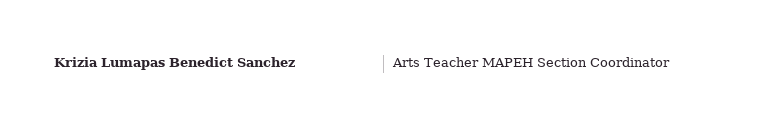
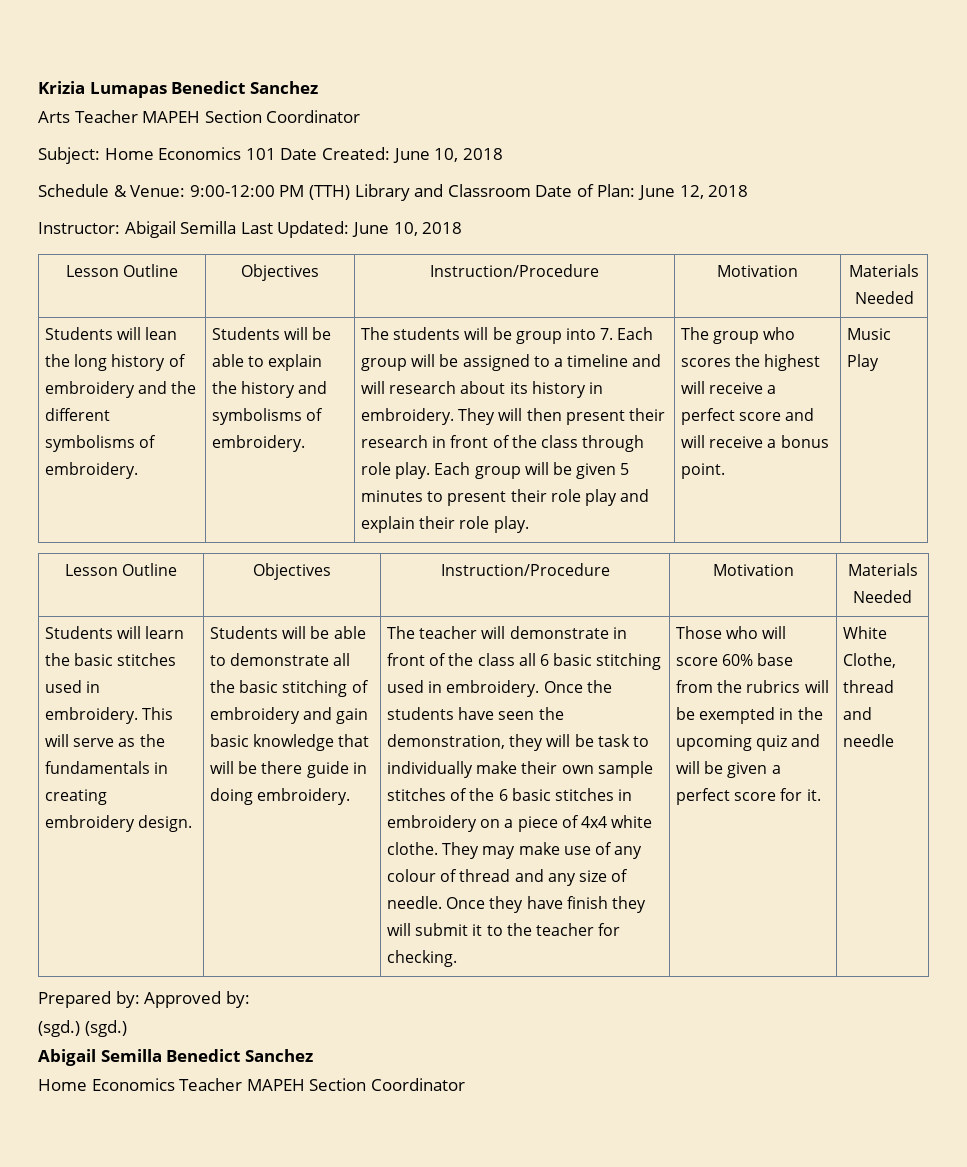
+ Subject: Home Economics 101 Date Created: June 10, 2018
+ Schedule & Venue: 9:00-12:00 PM (TTH) Library and Classroom Date of Plan: June 12, 2018
+ Instructor: Abigail Semilla Last Updated: June 10, 2018
+ Lesson Outline | Objectives | Instruction/Procedure | Motivation | Materials Needed
+ Students will lean the long history of embroidery and the different symbolisms of embroidery. | Students will be able to explain the history and symbolisms of embroidery. | The students will be group into 7. Each group will be assigned to a timeline and will research about its history in embroidery. They will then present their research in front of the class through role play. Each group will be given 5 minutes to present their role play and explain their role play. | The group who scores the highest will receive a perfect score and will receive a bonus point. | Music Play
+ Lesson Outline | Objectives | Instruction/Procedure | Motivation | Materials Needed
+ Students will learn the basic stitches used in embroidery. This will serve as the fundamentals in creating embroidery design. | Students will be able to demonstrate all the basic stitching of embroidery and gain basic knowledge that will be there guide in doing embroidery. | The teacher will demonstrate in front of the class all 6 basic stitching used in embroidery. Once the students have seen the demonstration, they will be task to individually make their own sample stitches of the 6 basic stitches in embroidery on a piece of 4x4 white clothe. They may make use of any colour of thread and any size of needle. Once they have finish they will submit it to the teacher for checking. | Those who will score 60% base from the rubrics will be exempted in the upcoming quiz and will be given a perfect score for it. | White Clothe, thread and needle
+ Prepared by: Approved by:
+ (sgd.) (sgd.)
+ Abigail Semilla Benedict Sanchez
+ Home Economics Teacher MAPEH Section Coordinator

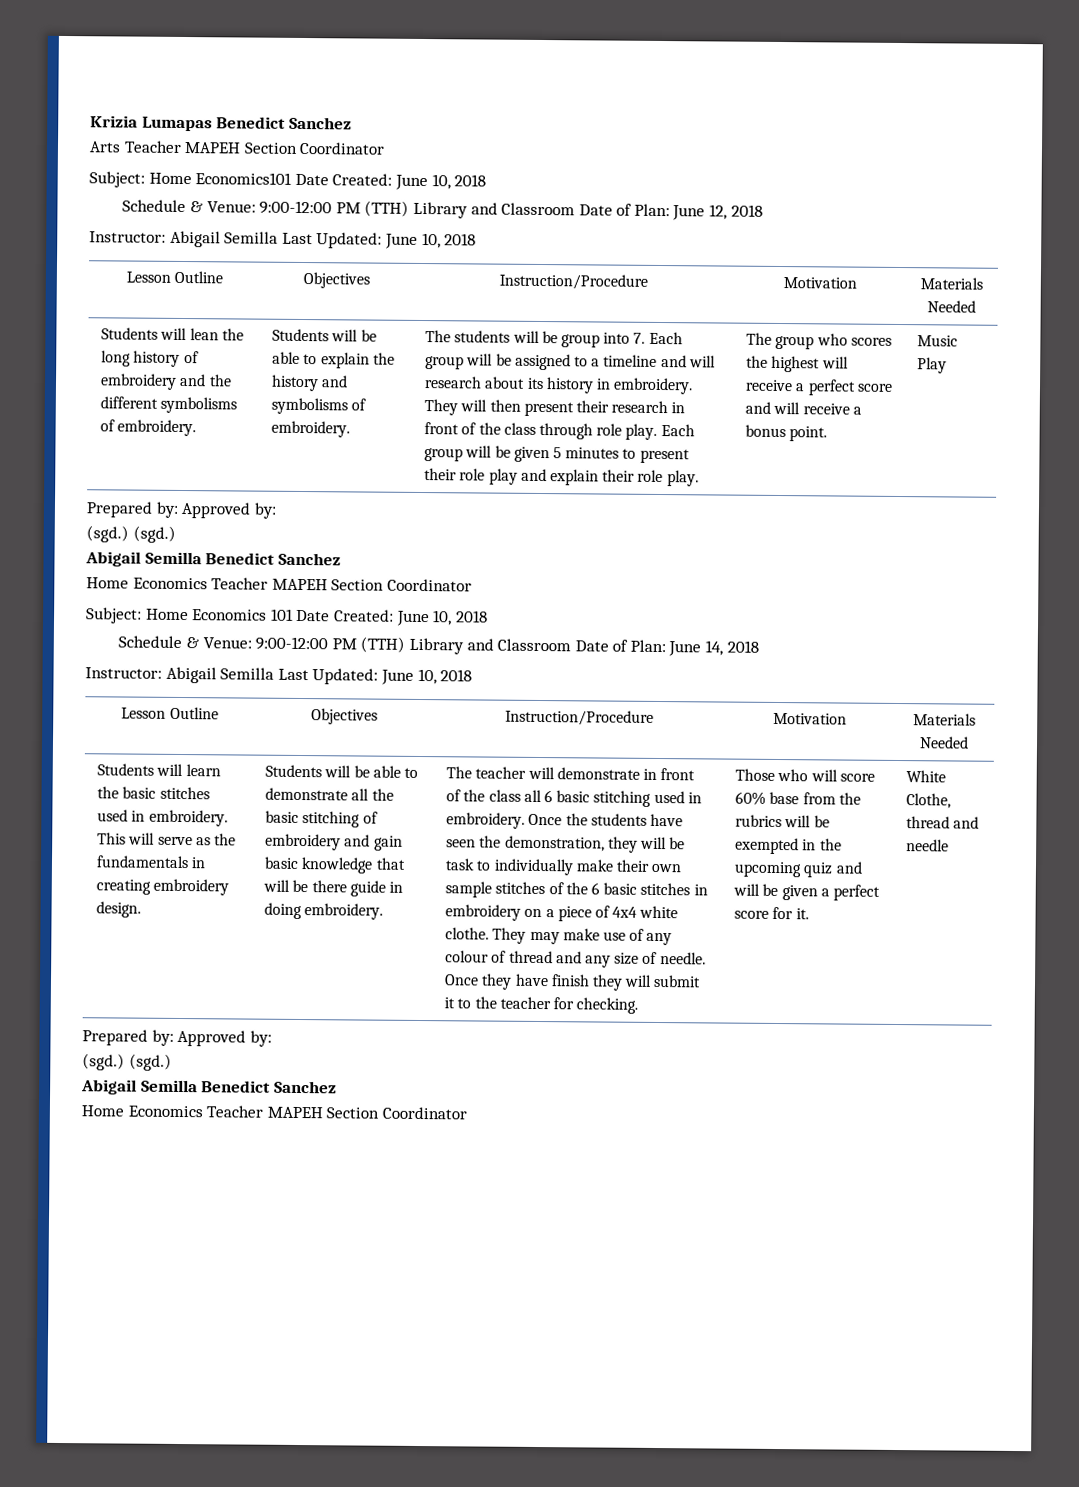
- Subject: Home Economics 101 Date Created: June 10, 2018
+ Subject: Home Economics101 Date Created: June 10, 2018
  Music Play
+ Prepared by: Approved by:
+ (sgd.) (sgd.)
+ Abigail Semilla Benedict Sanchez
+ Home Economics Teacher MAPEH Section Coordinator
+ Subject: Home Economics 101 Date Created: June 10, 2018
+ Schedule & Venue: 9:00-12:00 PM (TTH) Library and Classroom Date of Plan: June 14, 2018
+ Instructor: Abigail Semilla Last Updated: June 10, 2018

